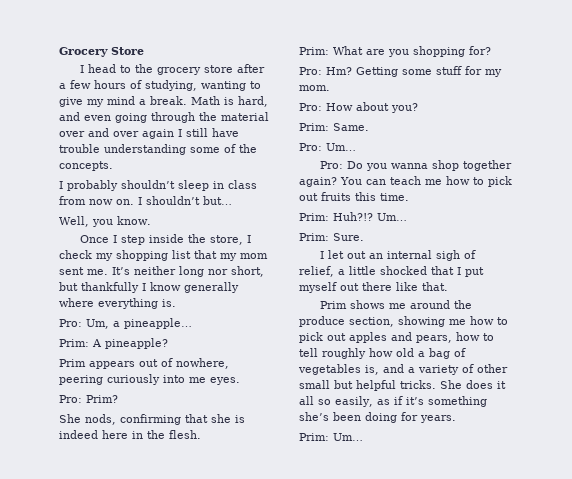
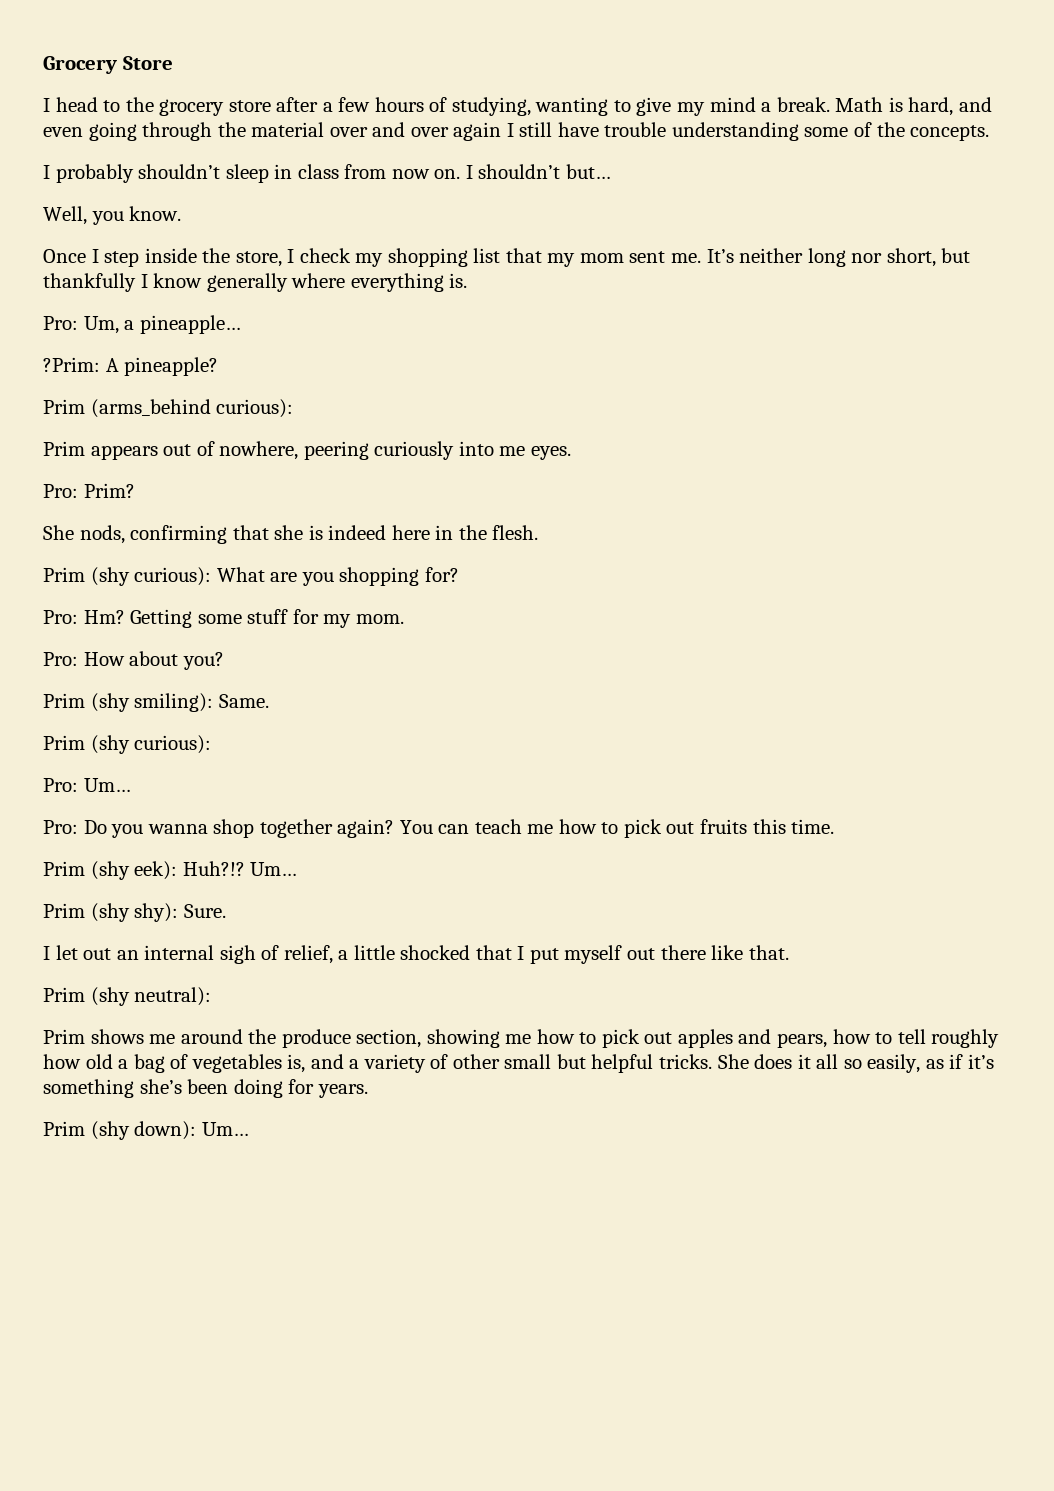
- Prim: A pineapple?
+ ?Prim: A pineapple?
+ Prim (arms_behind curious):
- Prim: What are you shopping for?
+ Prim (shy curious): What are you shopping for?
- Prim: Same.
+ Prim (shy smiling): Same.
+ Prim (shy curious):
- Prim: Huh?!?
+ Prim (shy eek): Huh?!?
- Prim: Sure.
+ Prim (shy shy): Sure.
+ Prim (shy neutral):
- Prim: Um…
+ Prim (shy down): Um…

